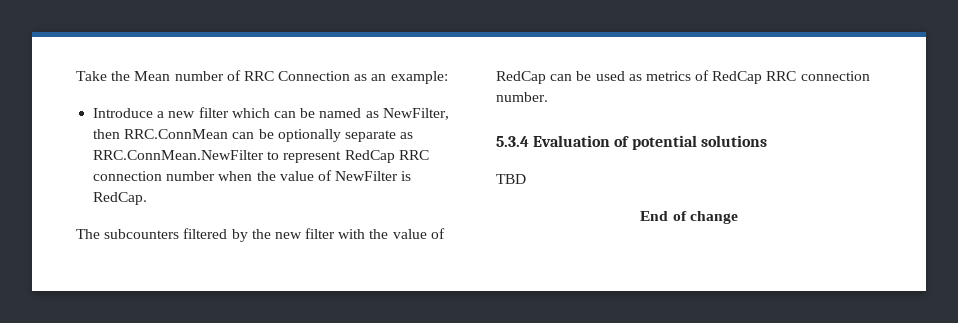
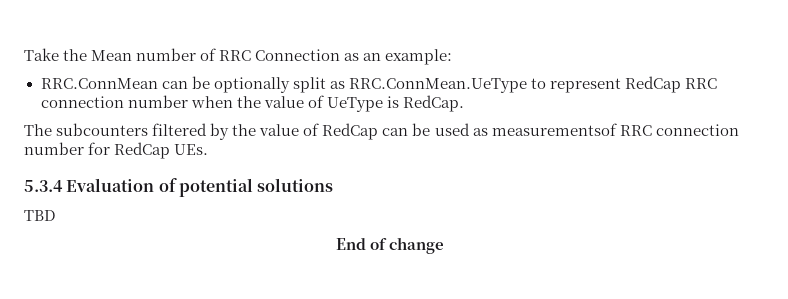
- Introduce a new filter which can be named as NewFilter, then RRC.ConnMean can be optionally separate as RRC.ConnMean.NewFilter to represent RedCap RRC connection number when the value of NewFilter is RedCap.
+ RRC.ConnMean can be optionally split as RRC.ConnMean.UeType to represent RedCap RRC connection number when the value of UeType is RedCap.
- The subcounters filtered by the new filter with the value of RedCap can be used as metrics of RedCap RRC connection number.
+ The subcounters filtered by the value of RedCap can be used as measurementsof RRC connection number for RedCap UEs.

